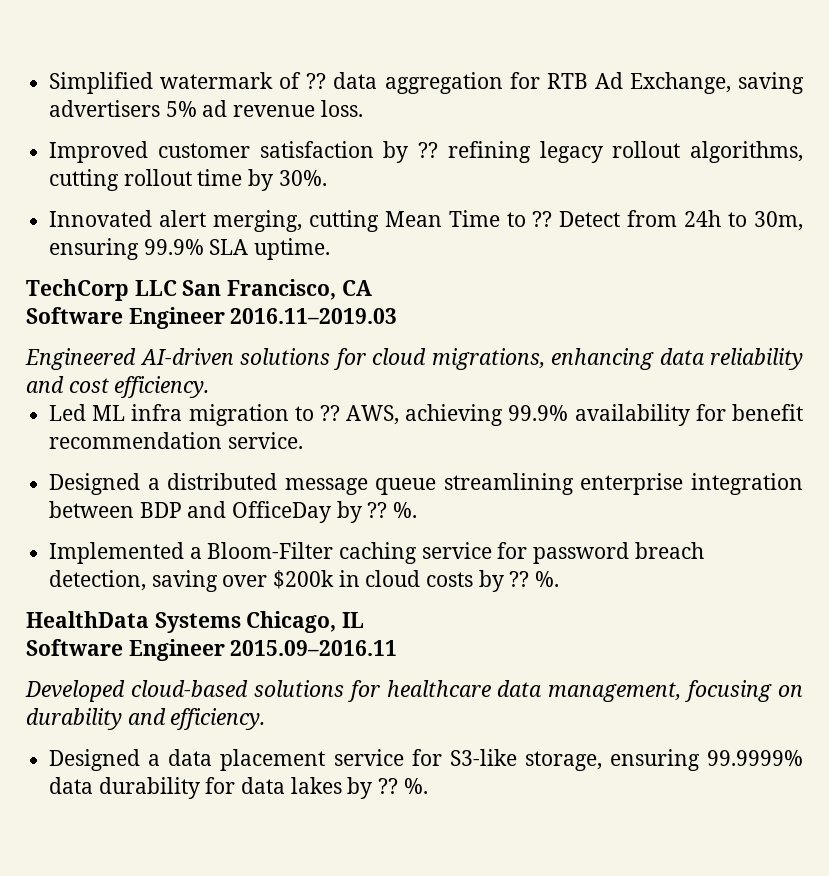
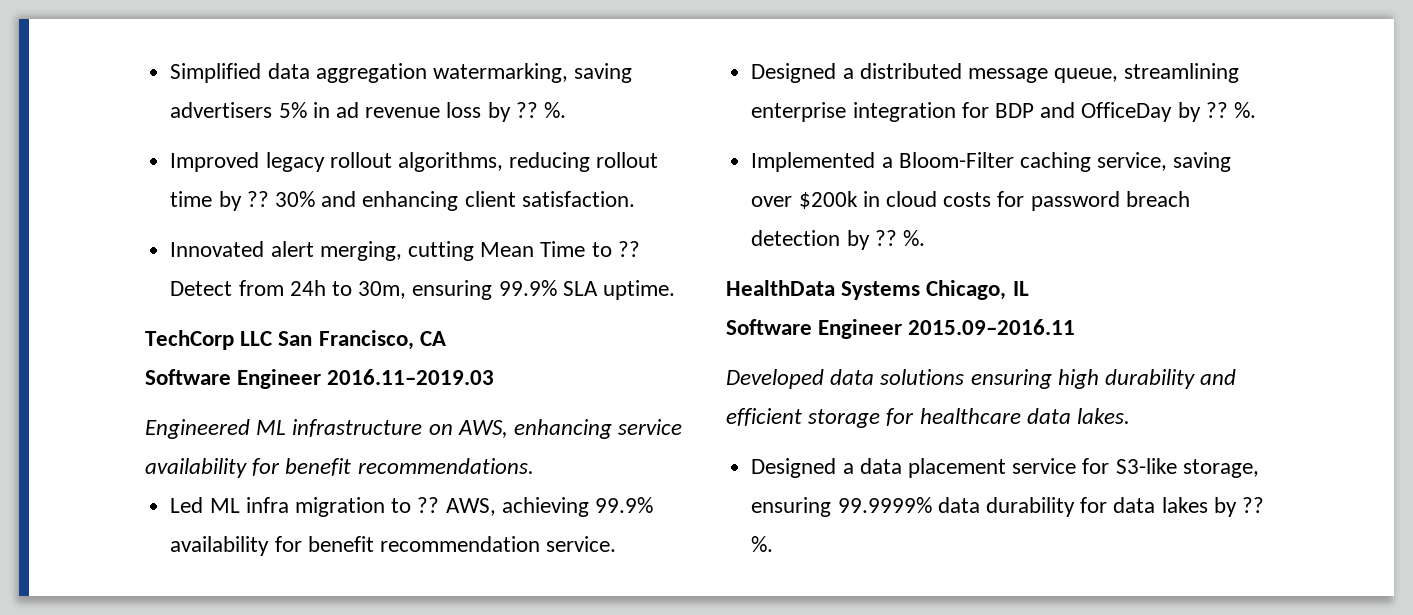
- Simplified watermark of ?? data aggregation for RTB Ad Exchange, saving advertisers 5% ad revenue loss.
- Improved customer satisfaction by ?? refining legacy rollout algorithms, cutting rollout time by 30%.
+ Simplified data aggregation watermarking, saving advertisers 5% in ad revenue loss by ?? %.
+ Improved legacy rollout algorithms, reducing rollout time by ?? 30% and enhancing client satisfaction.
- Engineered AI-driven solutions for cloud migrations, enhancing data reliability and cost efficiency.
+ Engineered ML infrastructure on AWS, enhancing service availability for benefit recommendations.
- Designed a distributed message queue streamlining enterprise integration between BDP and OfficeDay by ??
+ Designed a distributed message queue, streamlining enterprise integration for BDP and OfficeDay by ??
- Implemented a Bloom-Filter caching service for password breach detection, saving over $200k in cloud costs by ??
+ Implemented a Bloom-Filter caching service, saving over $200k in cloud costs for password breach detection by ??
- Developed cloud-based solutions for healthcare data management, focusing on durability and efficiency.
+ Developed data solutions ensuring high durability and efficient storage for healthcare data lakes.

